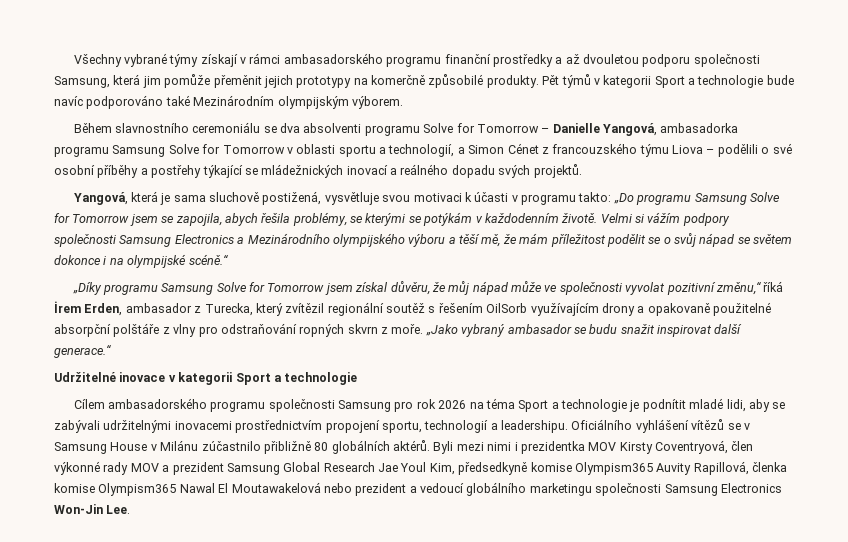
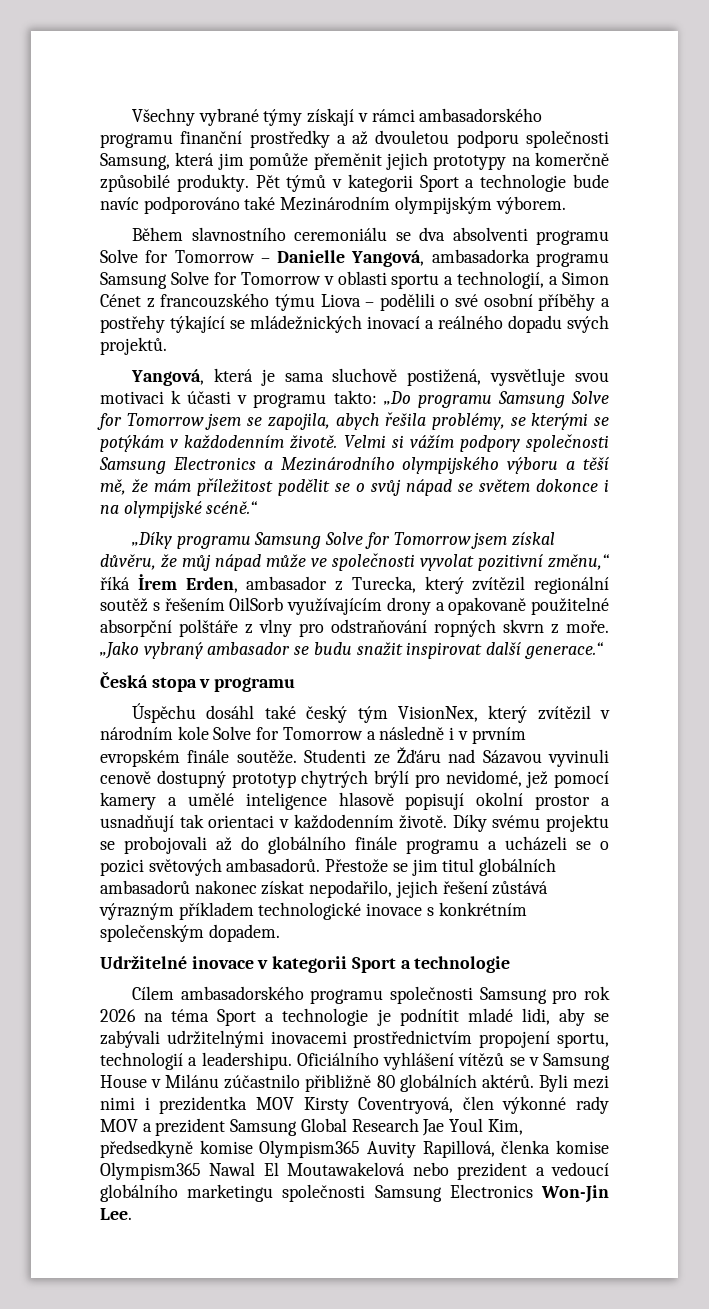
+ Česká stopa v programu
+ Úspěchu dosáhl také český tým VisionNex, který zvítězil v národním kole Solve for Tomorrow a následně i v prvním evropském finále soutěže. Studenti ze Žďáru nad Sázavou vyvinuli cenově dostupný prototyp chytrých brýlí pro nevidomé, jež pomocí kamery a umělé inteligence hlasově popisují okolní prostor a usnadňují tak orientaci v každodenním životě. Díky svému projektu se probojovali až do globálního finále programu a ucházeli se o pozici světových ambasadorů. Přestože se jim titul globálních ambasadorů nakonec získat nepodařilo, jejich řešení zůstává výrazným příkladem technologické inovace s konkrétním společenským dopadem.

